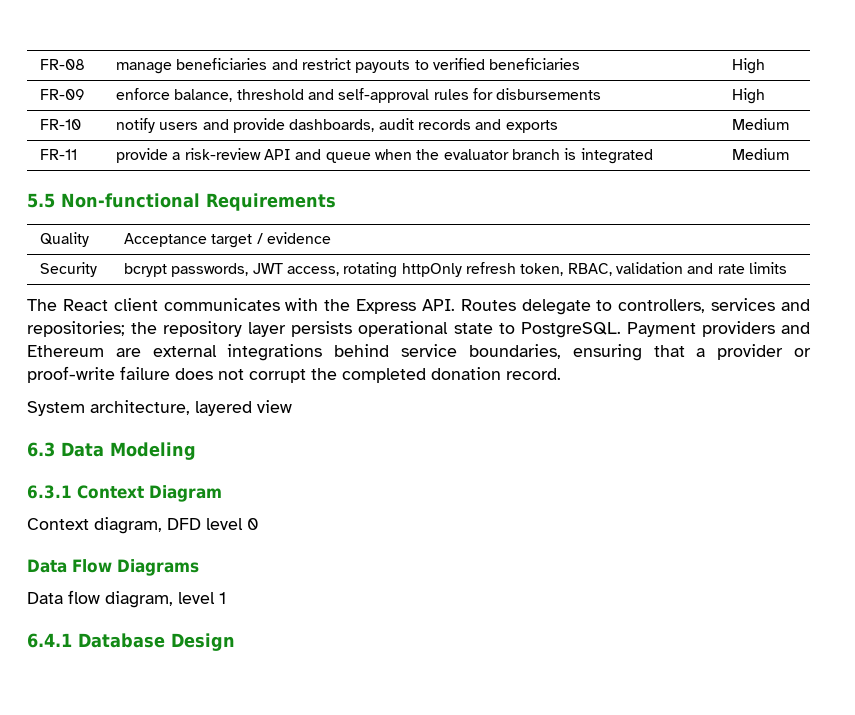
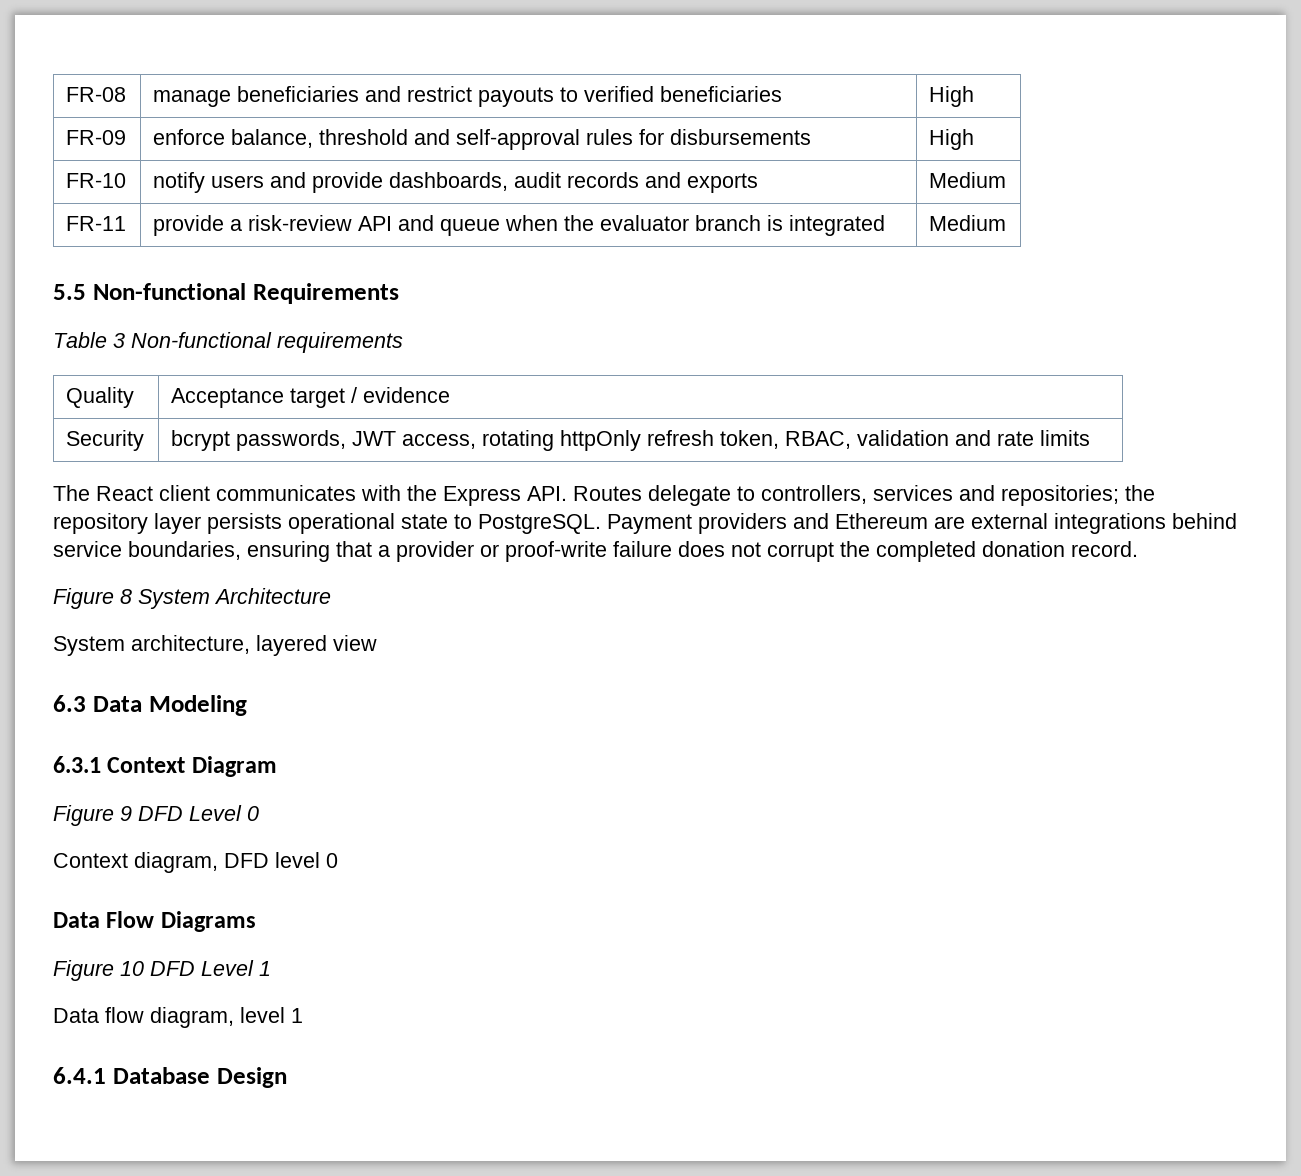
+ Table 3 Non-functional requirements
+ Figure 8 System Architecture
+ Figure 9 DFD Level 0
+ Figure 10 DFD Level 1

